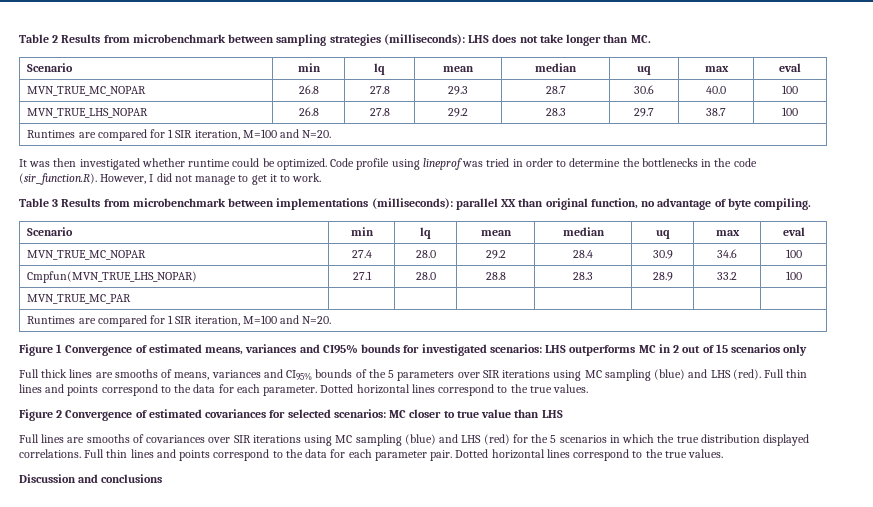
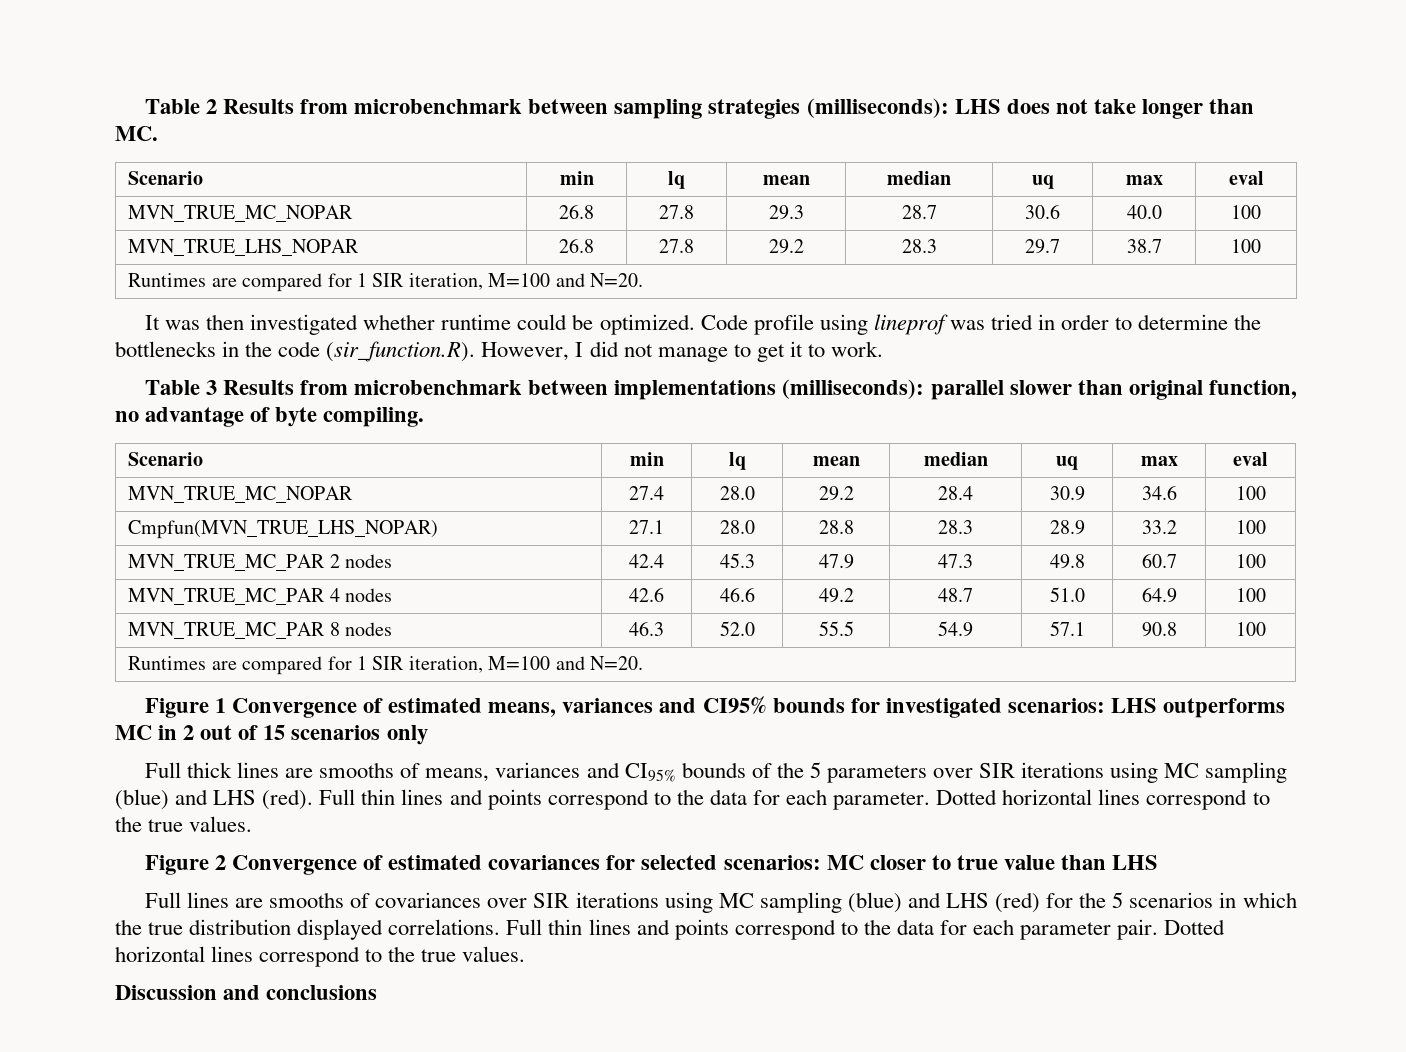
- Table 3 Results from microbenchmark between implementations (milliseconds): parallel XX than original function, no advantage of byte compiling.
+ Table 3 Results from microbenchmark between implementations (milliseconds): parallel slower than original function, no advantage of byte compiling.
- MVN_TRUE_MC_PAR | | | | | | |
+ MVN_TRUE_MC_PAR 2 nodes | 42.4 | 45.3 | 47.9 | 47.3 | 49.8 | 60.7 | 100
+ MVN_TRUE_MC_PAR 4 nodes | 42.6 | 46.6 | 49.2 | 48.7 | 51.0 | 64.9 | 100
+ MVN_TRUE_MC_PAR 8 nodes | 46.3 | 52.0 | 55.5 | 54.9 | 57.1 | 90.8 | 100

